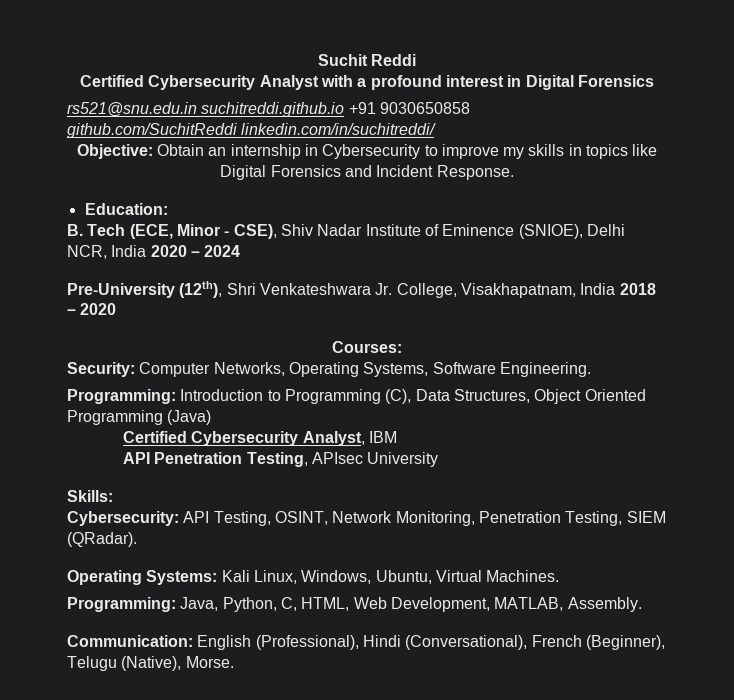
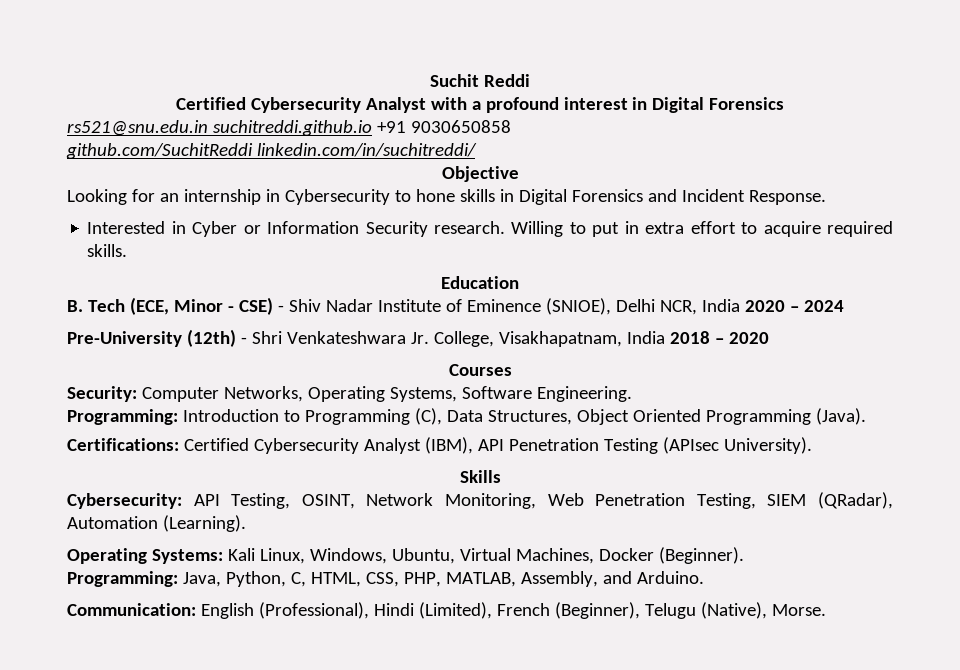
- Objective: Obtain an internship in Cybersecurity to improve my skills in topics like Digital Forensics and Incident Response.
+ Objective
+ Looking for an internship in Cybersecurity to hone skills in Digital Forensics and Incident Response.
- Education:
+ Interested in Cyber or Information Security research. Willing to put in extra effort to acquire required skills.
+ Education
- B. Tech (ECE, Minor - CSE), Shiv Nadar Institute of Eminence (SNIOE), Delhi NCR, India 2020 – 2024
+ B. Tech (ECE, Minor - CSE) - Shiv Nadar Institute of Eminence (SNIOE), Delhi NCR, India 2020 – 2024
- Pre-University (12th), Shri Venkateshwara Jr. College, Visakhapatnam, India 2018 – 2020
+ Pre-University (12th) - Shri Venkateshwara Jr. College, Visakhapatnam, India 2018 – 2020
- Courses:
+ Courses
- Programming: Introduction to Programming (C), Data Structures, Object Oriented Programming (Java)
- Certified Cybersecurity Analyst, IBM
- API Penetration Testing, APIsec University
- Skills:
+ Programming: Introduction to Programming (C), Data Structures, Object Oriented Programming (Java).
+ Certifications: Certified Cybersecurity Analyst (IBM), API Penetration Testing (APIsec University).
+ Skills
- Cybersecurity: API Testing, OSINT, Network Monitoring, Penetration Testing, SIEM (QRadar).
+ Cybersecurity: API Testing, OSINT, Network Monitoring, Web Penetration Testing, SIEM (QRadar), Automation (Learning).
- Operating Systems: Kali Linux, Windows, Ubuntu, Virtual Machines.
+ Operating Systems: Kali Linux, Windows, Ubuntu, Virtual Machines, Docker (Beginner).
- Programming: Java, Python, C, HTML, Web Development, MATLAB, Assembly.
+ Programming: Java, Python, C, HTML, CSS, PHP, MATLAB, Assembly, and Arduino.
- Communication: English (Professional), Hindi (Conversational), French (Beginner), Telugu (Native), Morse.
+ Communication: English (Professional), Hindi (Limited), French (Beginner), Telugu (Native), Morse.

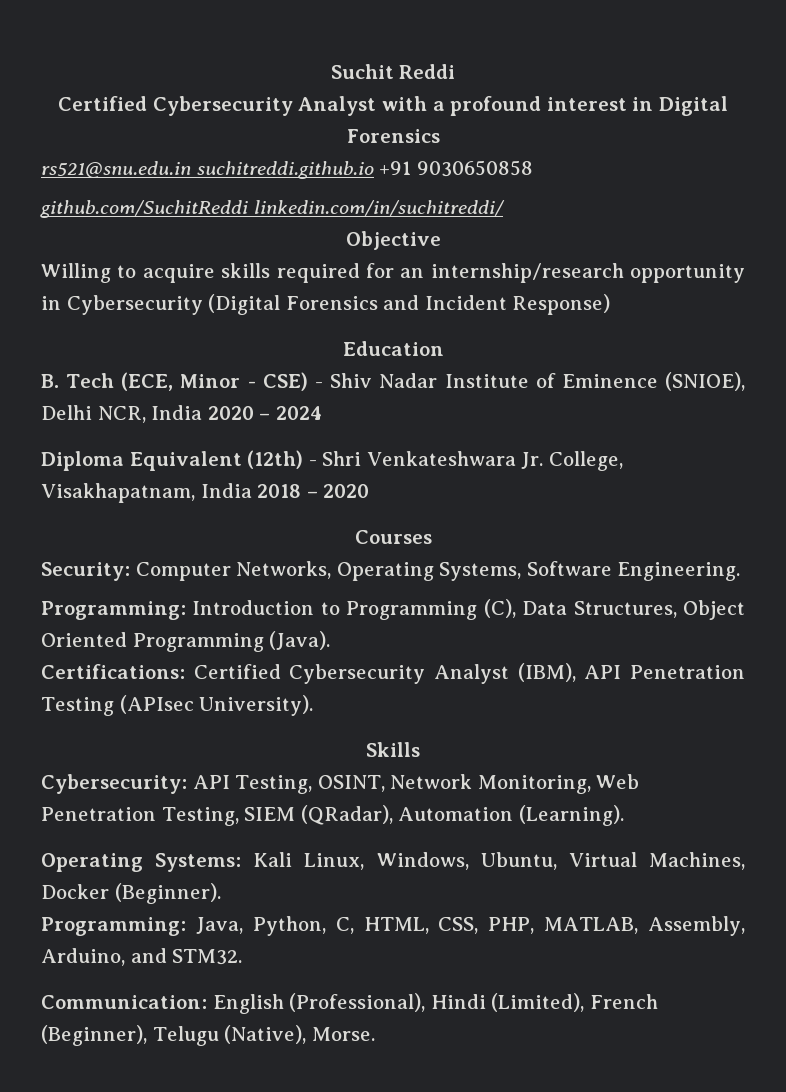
- Looking for an internship in Cybersecurity to hone skills in Digital Forensics and Incident Response.
- Interested in Cyber or Information Security research. Willing to put in extra effort to acquire required skills.
+ Willing to acquire skills required for an internship/research opportunity in Cybersecurity (Digital Forensics and Incident Response)
- Pre-University (12th) - Shri Venkateshwara Jr. College, Visakhapatnam, India 2018 – 2020
+ Diploma Equivalent (12th) - Shri Venkateshwara Jr. College, Visakhapatnam, India 2018 – 2020
- Programming: Java, Python, C, HTML, CSS, PHP, MATLAB, Assembly, and Arduino.
+ Programming: Java, Python, C, HTML, CSS, PHP, MATLAB, Assembly, Arduino, and STM32.

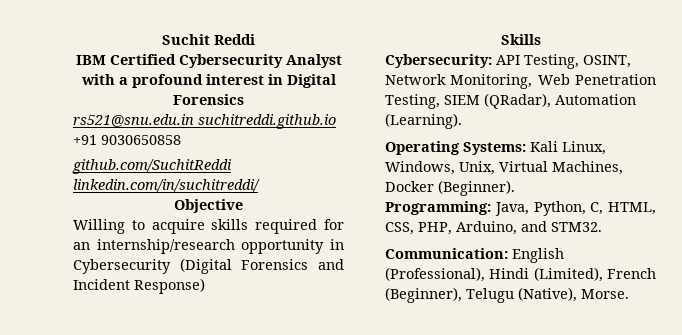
- Certified Cybersecurity Analyst with a profound interest in Digital Forensics
+ IBM Certified Cybersecurity Analyst with a profound interest in Digital Forensics
- Education
- B. Tech (ECE, Minor - CSE) - Shiv Nadar Institute of Eminence (SNIOE), Delhi NCR, India 2020 – 2024
- Diploma Equivalent (12th) - Shri Venkateshwara Jr. College, Visakhapatnam, India 2018 – 2020
- Courses
- Security: Computer Networks, Operating Systems, Software Engineering.
- Programming: Introduction to Programming (C), Data Structures, Object Oriented Programming (Java).
- Certifications: Certified Cybersecurity Analyst (IBM), API Penetration Testing (APIsec University).
- Operating Systems: Kali Linux, Windows, Ubuntu, Virtual Machines, Docker (Beginner).
+ Operating Systems: Kali Linux, Windows, Unix, Virtual Machines, Docker (Beginner).
- Programming: Java, Python, C, HTML, CSS, PHP, MATLAB, Assembly, Arduino, and STM32.
+ Programming: Java, Python, C, HTML, CSS, PHP, Arduino, and STM32.

